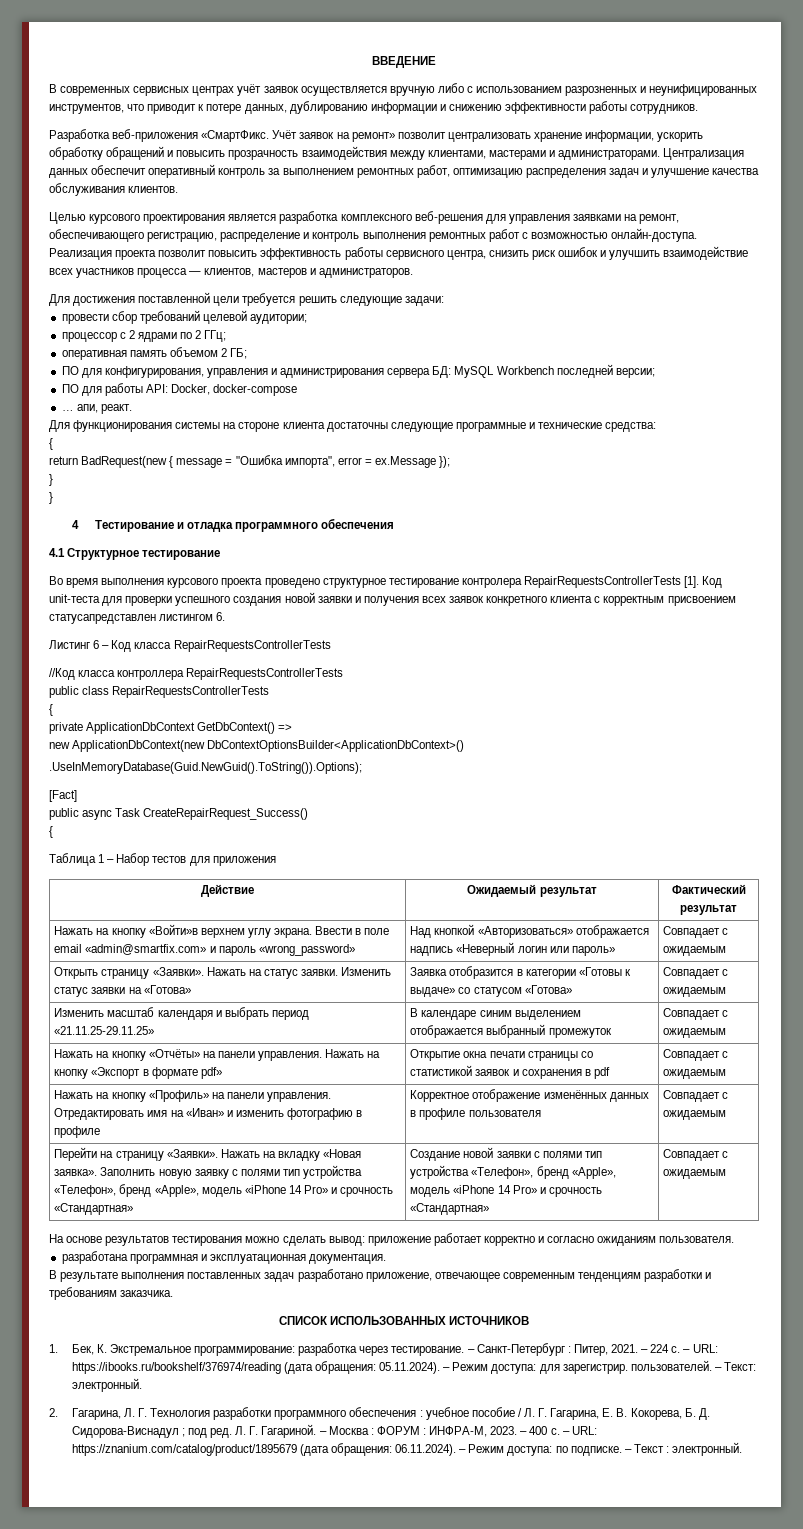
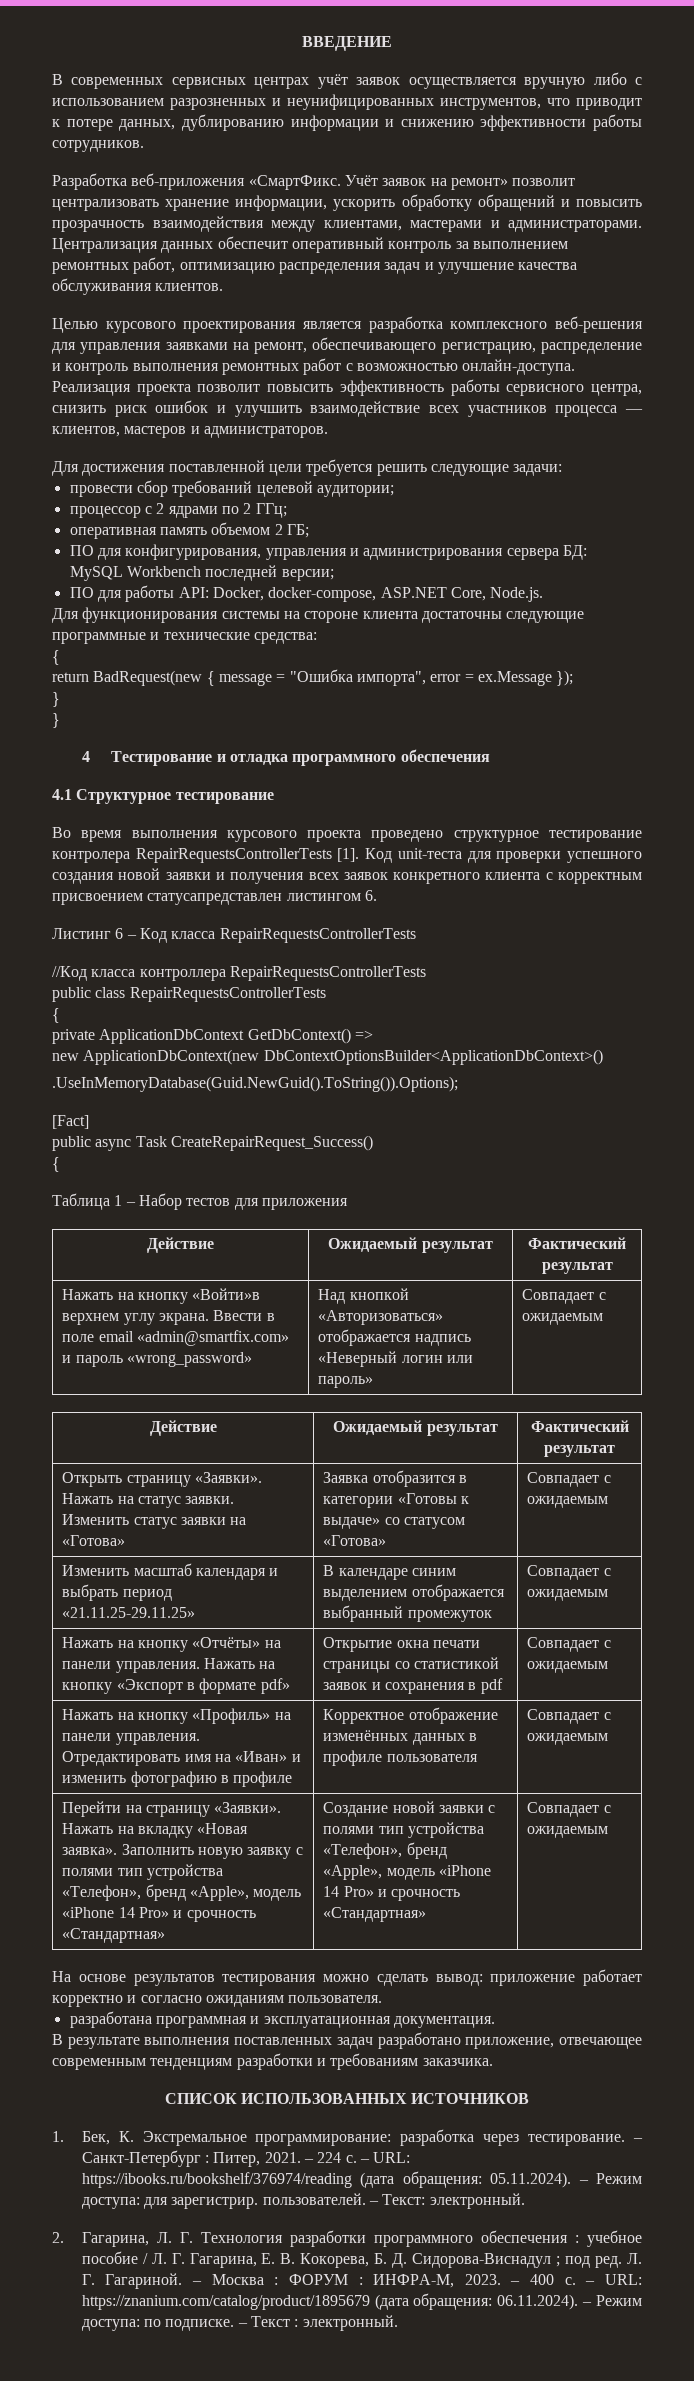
- ПО для работы API: Docker, docker-compose
- … апи, реакт.
+ ПО для работы API: Docker, docker-compose, ASP.NET Core, Node.js.
  Нажать на кнопку «Войти»в верхнем углу экрана. Ввести в поле email «admin@smartfix.com» и пароль «wrong_password» | Над кнопкой «Авторизоваться» отображается надпись «Неверный логин или пароль» | Совпадает с ожидаемым
+ Действие | Ожидаемый результат | Фактический результат

